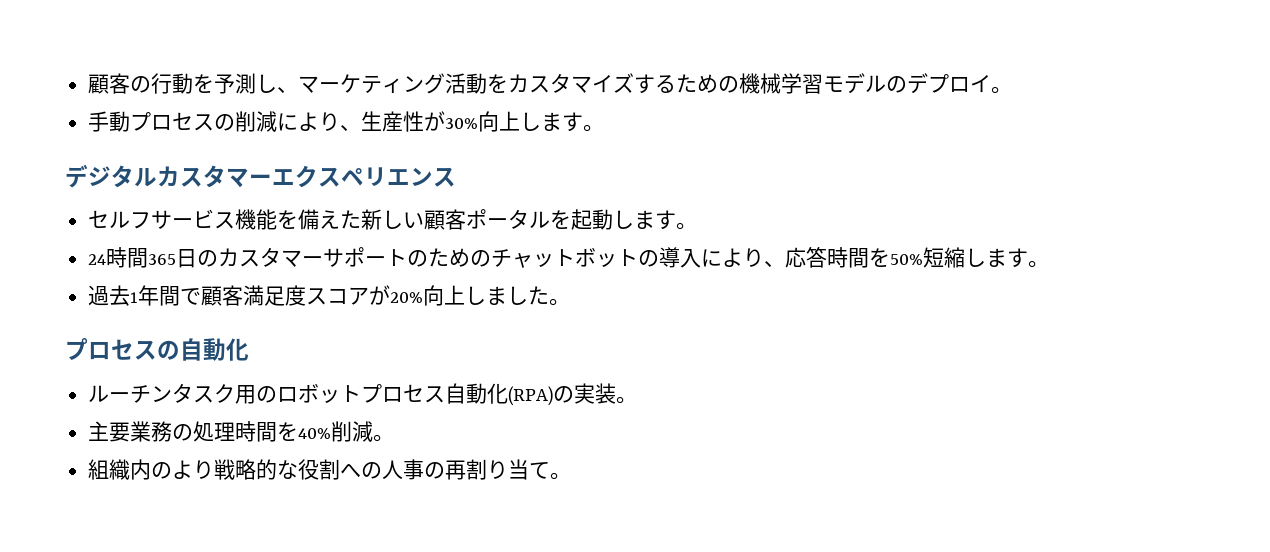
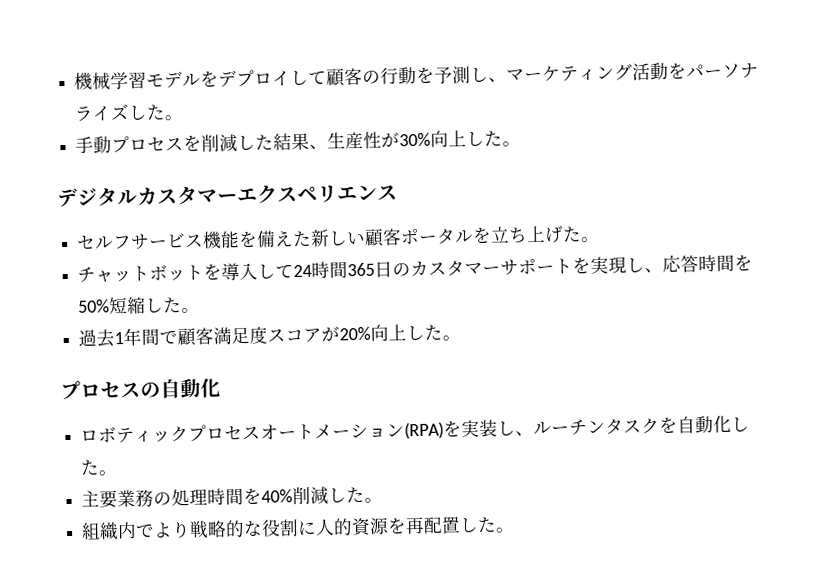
- 顧客の行動を予測し、マーケティング活動をカスタマイズするための機械学習モデルのデプロイ。
+ 機械学習モデルをデプロイして顧客の行動を予測し、マーケティング活動をパーソナライズした。
- 手動プロセスの削減により、生産性が30%向上します。
+ 手動プロセスを削減した結果、生産性が30%向上した。
- セルフサービス機能を備えた新しい顧客ポータルを起動します。
- 24時間365日のカスタマーサポートのためのチャットボットの導入により、応答時間を50%短縮します。
+ セルフサービス機能を備えた新しい顧客ポータルを立ち上げた。
+ チャットボットを導入して24時間365日のカスタマーサポートを実現し、応答時間を50%短縮した。
- 過去1年間で顧客満足度スコアが20%向上しました。
+ 過去1年間で顧客満足度スコアが20%向上した。
- ルーチンタスク用のロボットプロセス自動化(RPA)の実装。
+ ロボティックプロセスオートメーション(RPA)を実装し、ルーチンタスクを自動化した。
- 主要業務の処理時間を40%削減。
+ 主要業務の処理時間を40%削減した。
- 組織内のより戦略的な役割への人事の再割り当て。
+ 組織内でより戦略的な役割に人的資源を再配置した。

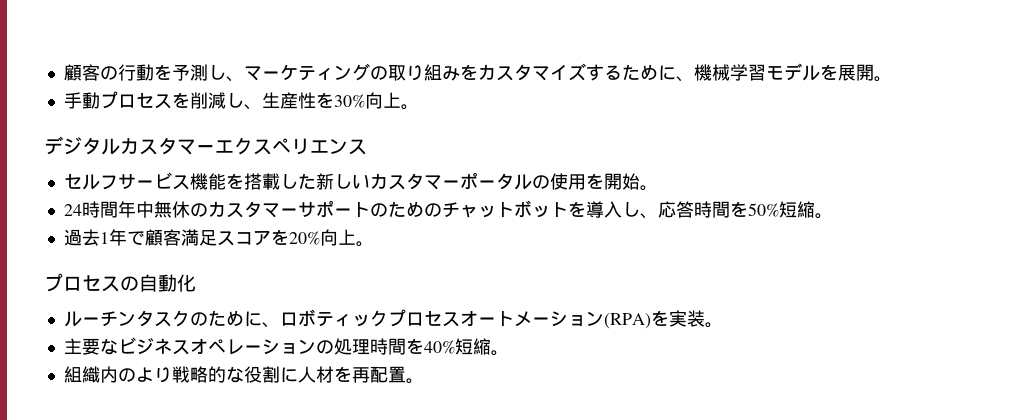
- 機械学習モデルをデプロイして顧客の行動を予測し、マーケティング活動をパーソナライズした。
+ 顧客の行動を予測し、マーケティングの取り組みをカスタマイズするために、機械学習モデルを展開。
- 手動プロセスを削減した結果、生産性が30%向上した。
+ 手動プロセスを削減し、生産性を30%向上。
- セルフサービス機能を備えた新しい顧客ポータルを立ち上げた。
- チャットボットを導入して24時間365日のカスタマーサポートを実現し、応答時間を50%短縮した。
+ セルフサービス機能を搭載した新しいカスタマーポータルの使用を開始。
+ 24時間年中無休のカスタマーサポートのためのチャットボットを導入し、応答時間を50%短縮。
- 過去1年間で顧客満足度スコアが20%向上した。
+ 過去1年で顧客満足スコアを20%向上。
- ロボティックプロセスオートメーション(RPA)を実装し、ルーチンタスクを自動化した。
- 主要業務の処理時間を40%削減した。
+ ルーチンタスクのために、ロボティックプロセスオートメーション(RPA)を実装。
+ 主要なビジネスオペレーションの処理時間を40%短縮。
- 組織内でより戦略的な役割に人的資源を再配置した。
+ 組織内のより戦略的な役割に人材を再配置。

